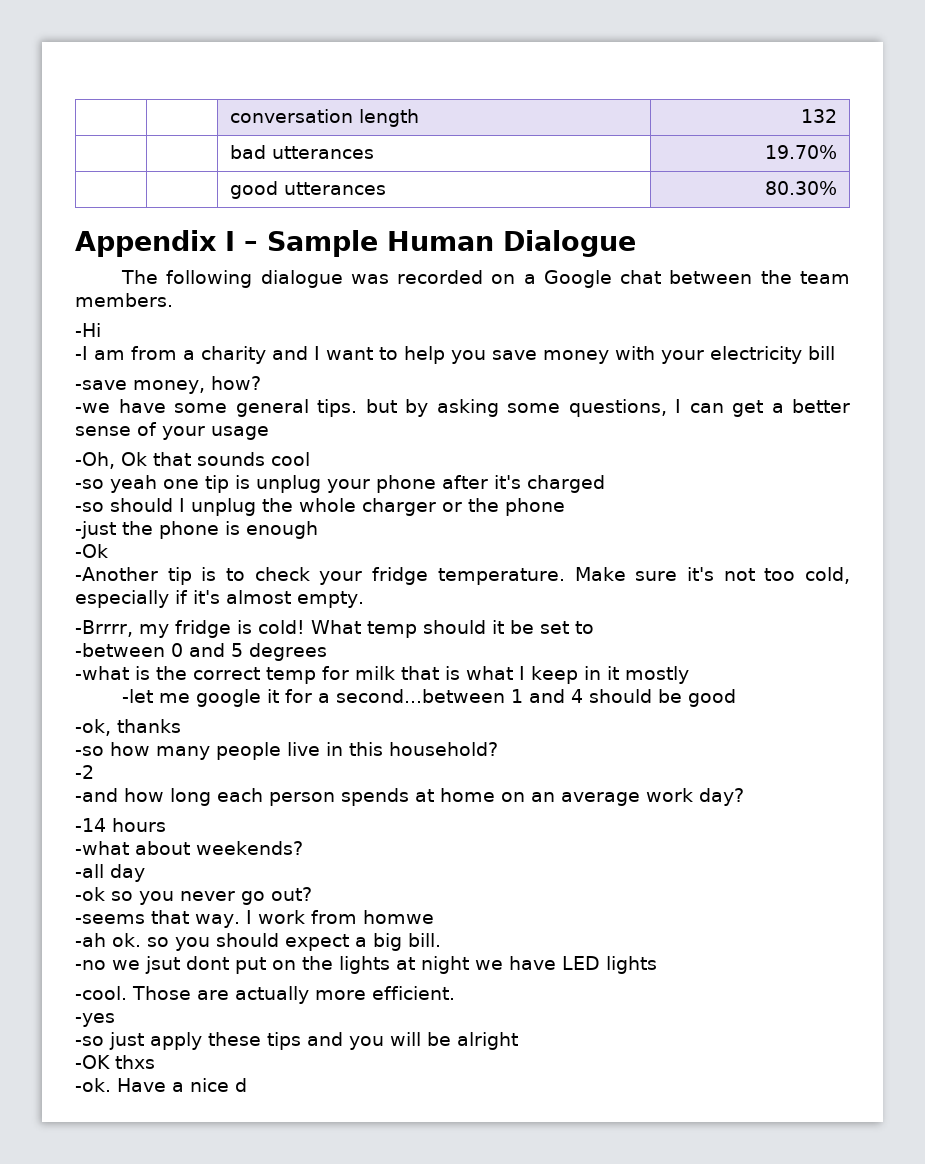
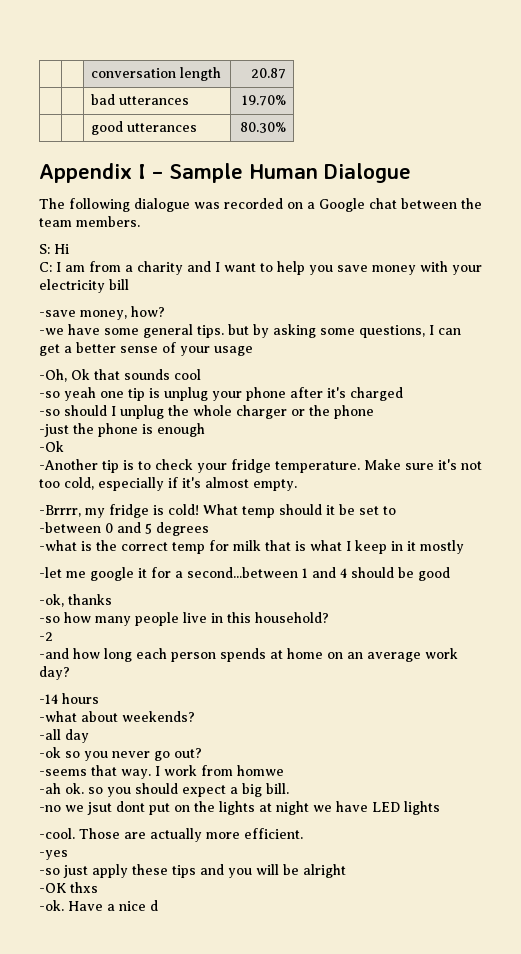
- | | conversation length | 132
+ | | conversation length | 20.87
- -Hi
- -I am from a charity and I want to help you save money with your electricity bill
+ S: Hi
+ C: I am from a charity and I want to help you save money with your electricity bill

